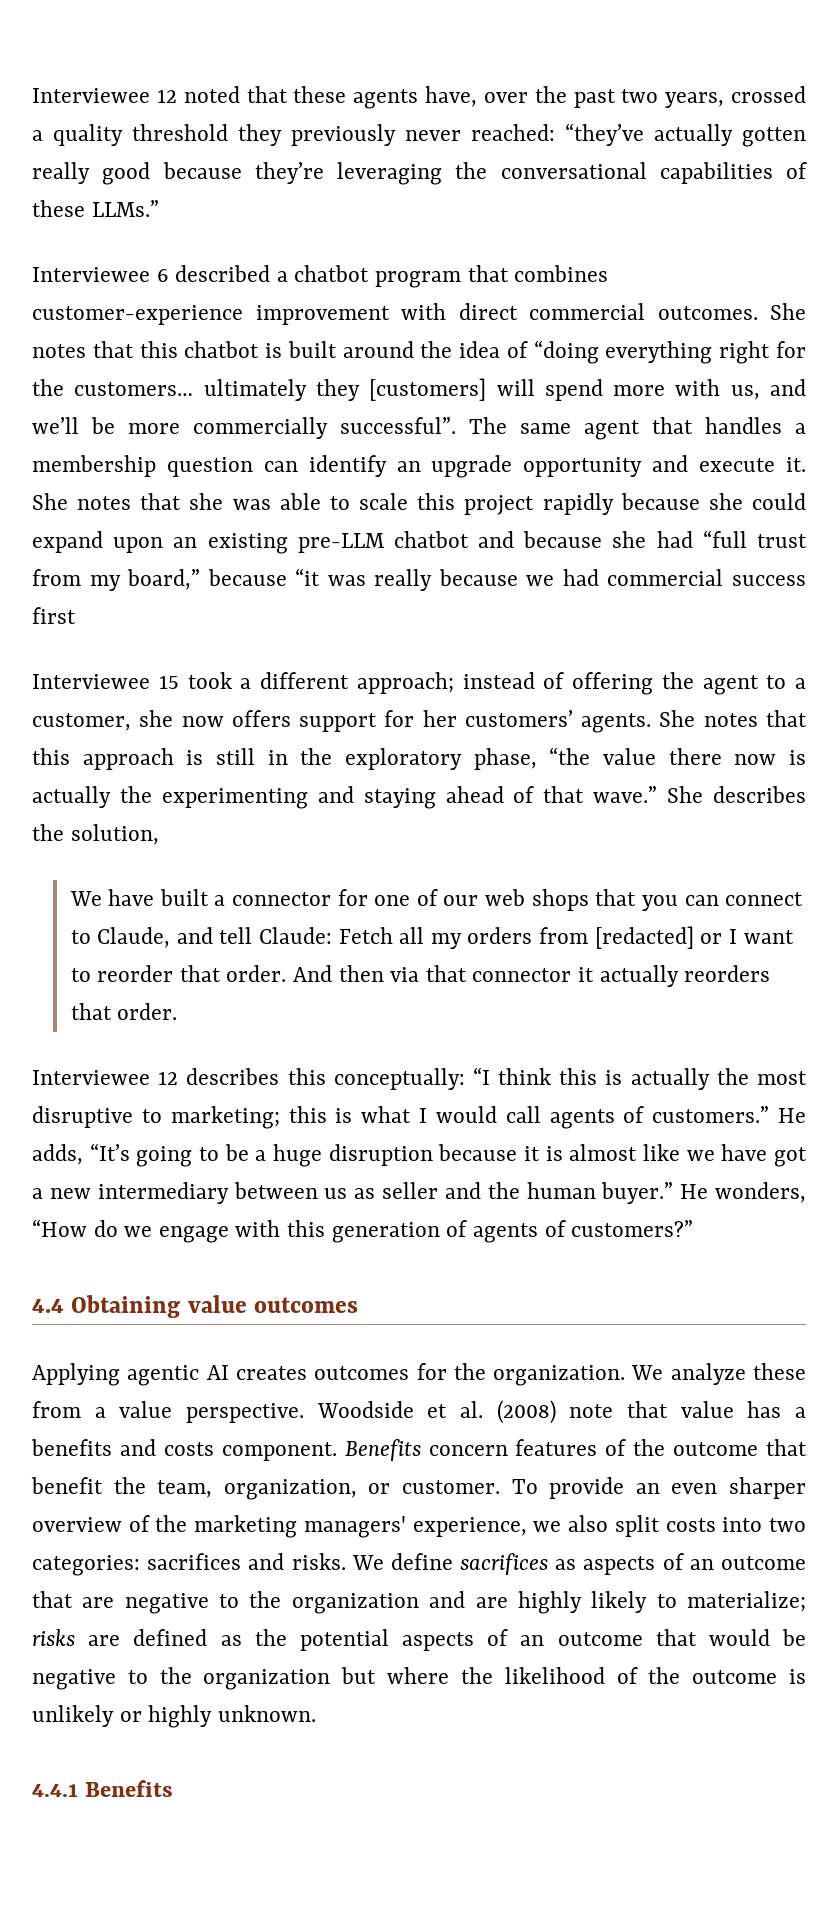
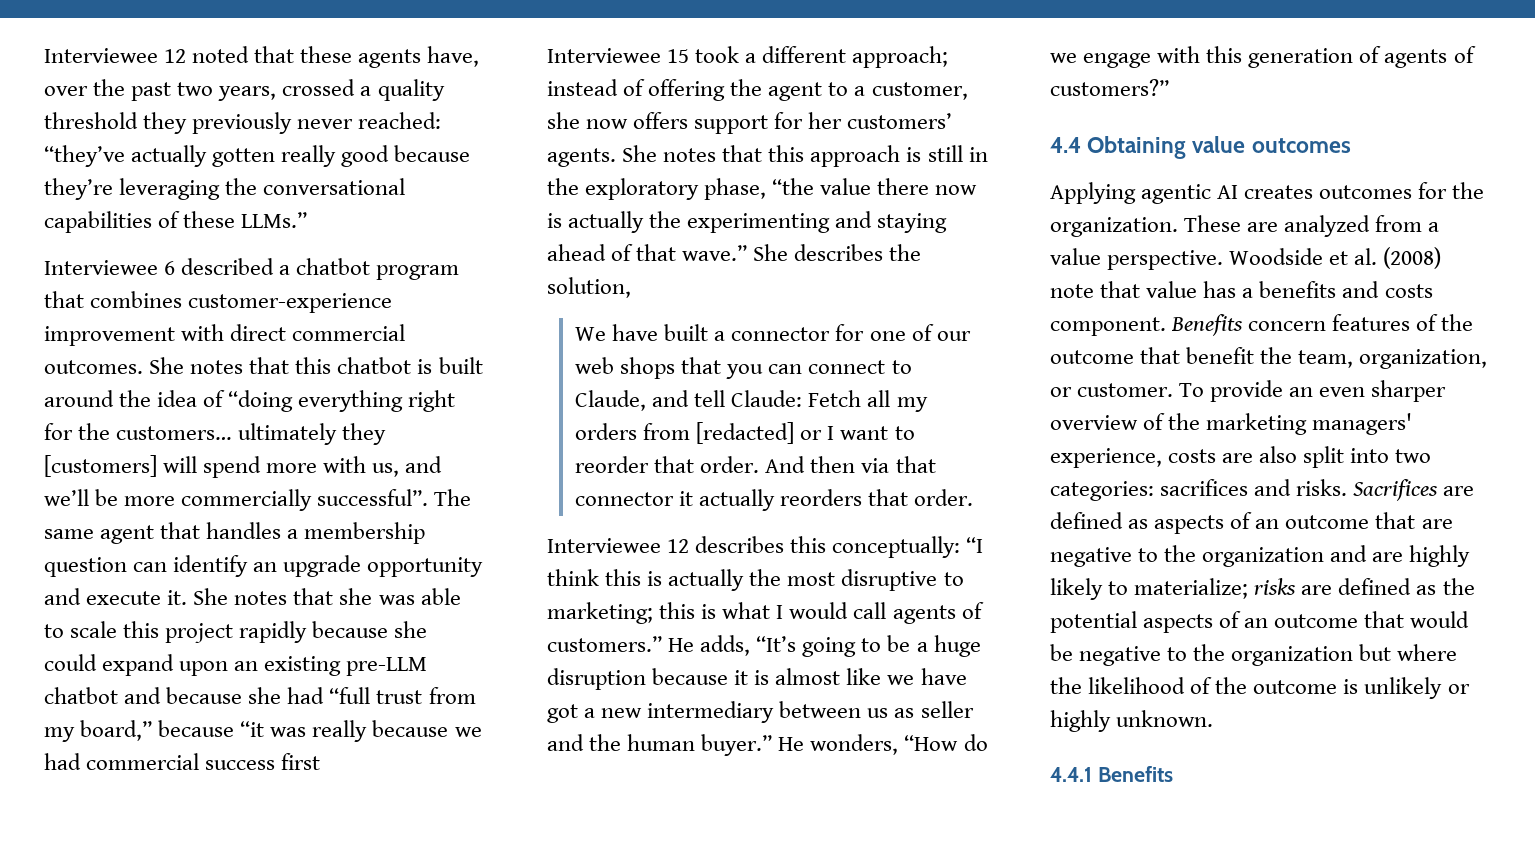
- We analyze these from a value perspective.
+ These are analyzed from a value perspective.
- To provide an even sharper overview of the marketing managers' experience, we also split costs into two categories: sacrifices and risks.
+ To provide an even sharper overview of the marketing managers' experience, costs are also split into two categories: sacrifices and risks.
- We define sacrifices as aspects of an outcome that are negative to the organization and are highly likely to materialize; risks are defined as the potential aspects of an outcome that would be negative to the organization but where the likelihood of the outcome is unlikely or highly unknown.
+ Sacrifices are defined as aspects of an outcome that are negative to the organization and are highly likely to materialize; risks are defined as the potential aspects of an outcome that would be negative to the organization but where the likelihood of the outcome is unlikely or highly unknown.

